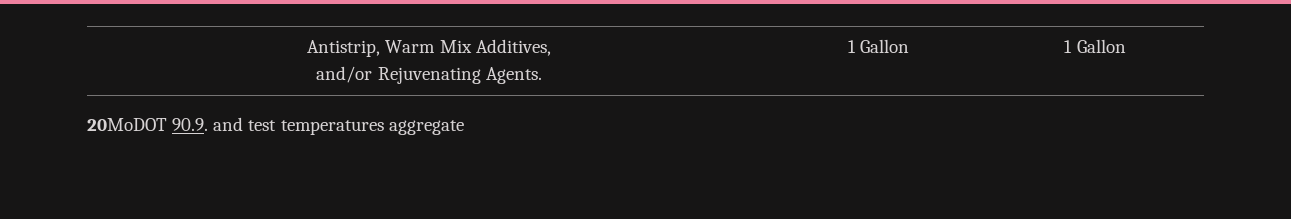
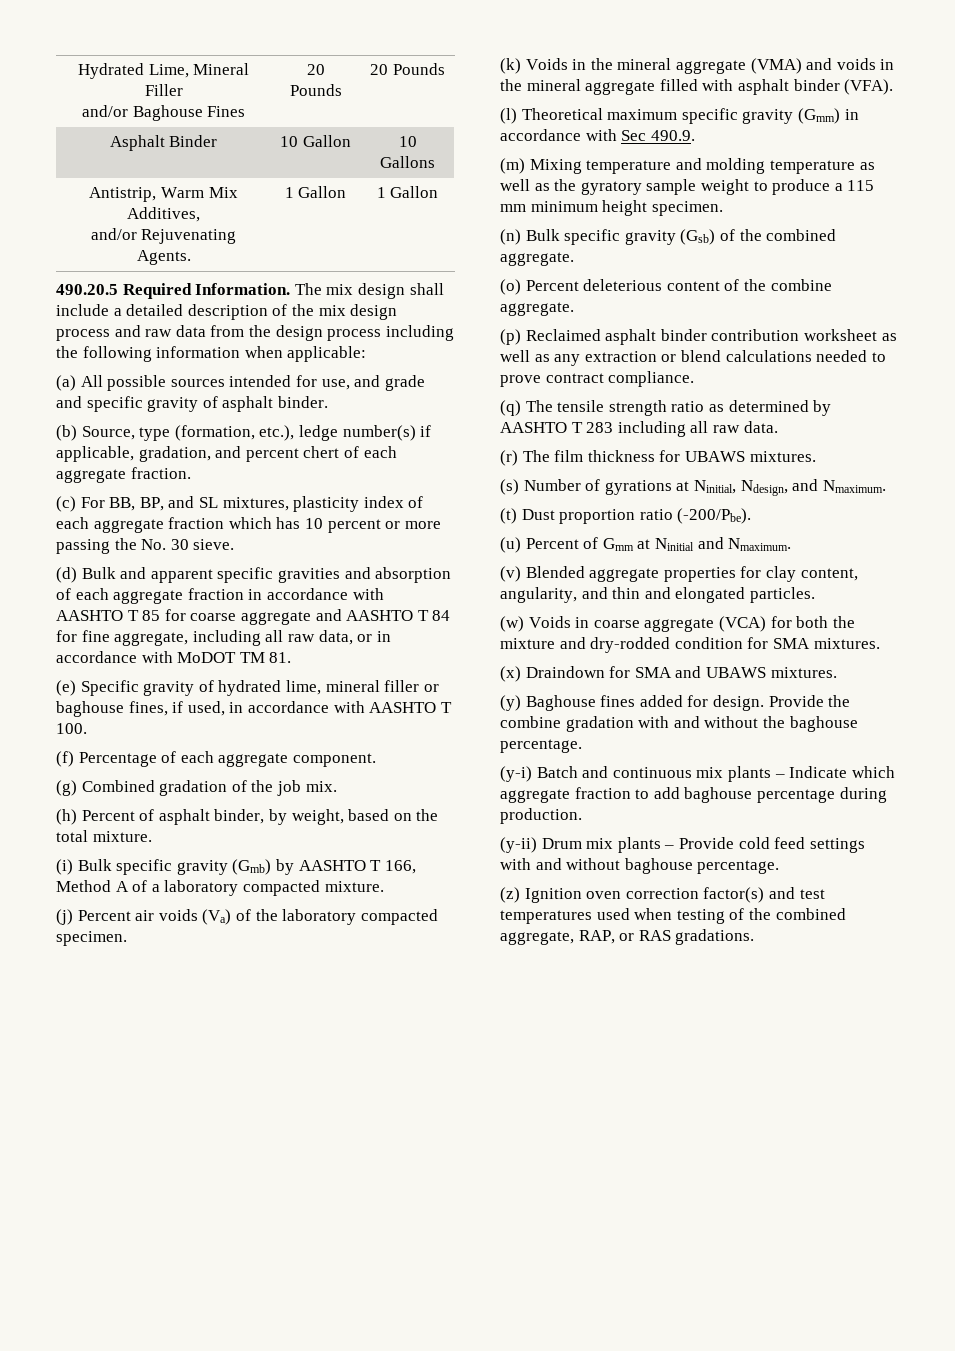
+ Hydrated Lime, Mineral Filler
+ and/or Baghouse Fines | 20 Pounds | 20 Pounds
+ Asphalt Binder | 10 Gallon | 10 Gallons
- 20MoDOT 90.9. and test temperatures aggregate
+ 490.20.5 Required Information. The mix design shall include a detailed description of the mix design process and raw data from the design process including the following information when applicable:
+ (a) All possible sources intended for use, and grade and specific gravity of asphalt binder.
+ (b) Source, type (formation, etc.), ledge number(s) if applicable, gradation, and percent chert of each aggregate fraction.
+ (c) For BB, BP, and SL mixtures, plasticity index of each aggregate fraction which has 10 percent or more passing the No. 30 sieve.
+ (d) Bulk and apparent specific gravities and absorption of each aggregate fraction in accordance with AASHTO T 85 for coarse aggregate and AASHTO T 84 for fine aggregate, including all raw data, or in accordance with MoDOT TM 81.
+ (e) Specific gravity of hydrated lime, mineral filler or baghouse fines, if used, in accordance with AASHTO T 100.
+ (f) Percentage of each aggregate component.
+ (g) Combined gradation of the job mix.
+ (h) Percent of asphalt binder, by weight, based on the total mixture.
+ (i) Bulk specific gravity (Gmb) by AASHTO T 166, Method A of a laboratory compacted mixture.
+ (j) Percent air voids (Va) of the laboratory compacted specimen.
+ (k) Voids in the mineral aggregate (VMA) and voids in the mineral aggregate filled with asphalt binder (VFA).
+ (l) Theoretical maximum specific gravity (Gmm) in accordance with Sec 490.9.
+ (m) Mixing temperature and molding temperature as well as the gyratory sample weight to produce a 115 mm minimum height specimen.
+ (n) Bulk specific gravity (Gsb) of the combined aggregate.
+ (o) Percent deleterious content of the combine aggregate.
+ (p) Reclaimed asphalt binder contribution worksheet as well as any extraction or blend calculations needed to prove contract compliance.
+ (q) The tensile strength ratio as determined by AASHTO T 283 including all raw data.
+ (r) The film thickness for UBAWS mixtures.
+ (s) Number of gyrations at Ninitial, Ndesign, and Nmaximum.
+ (t) Dust proportion ratio (-200/Pbe).
+ (u) Percent of Gmm at Ninitial and Nmaximum.
+ (v) Blended aggregate properties for clay content, angularity, and thin and elongated particles.
+ (w) Voids in coarse aggregate (VCA) for both the mixture and dry-rodded condition for SMA mixtures.
+ (x) Draindown for SMA and UBAWS mixtures.
+ (y) Baghouse fines added for design. Provide the combine gradation with and without the baghouse percentage.
+ (y-i) Batch and continuous mix plants – Indicate which aggregate fraction to add baghouse percentage during production.
+ (y-ii) Drum mix plants – Provide cold feed settings with and without baghouse percentage.
+ (z) Ignition oven correction factor(s) and test temperatures used when testing of the combined aggregate, RAP, or RAS gradations.

